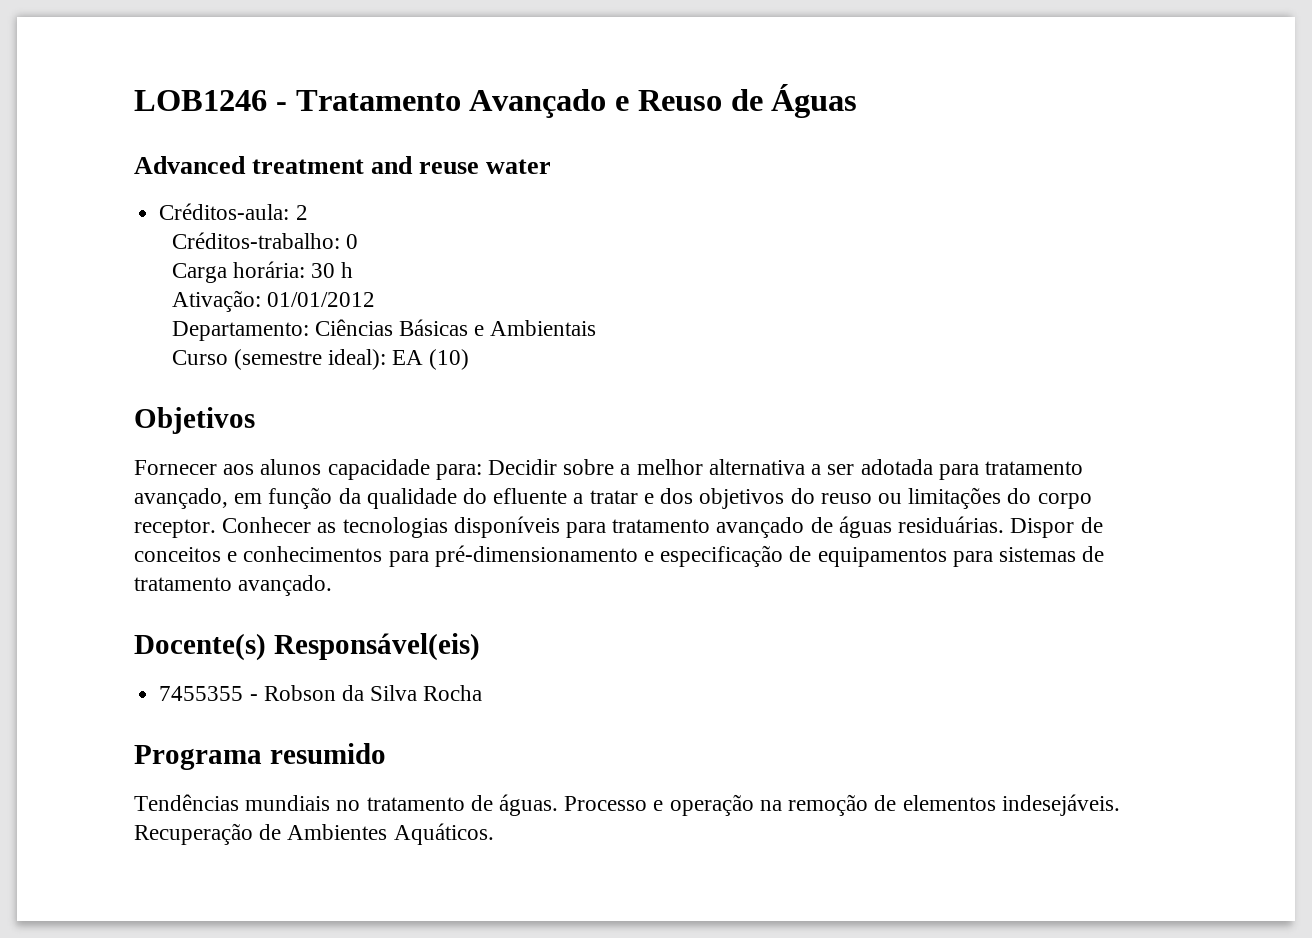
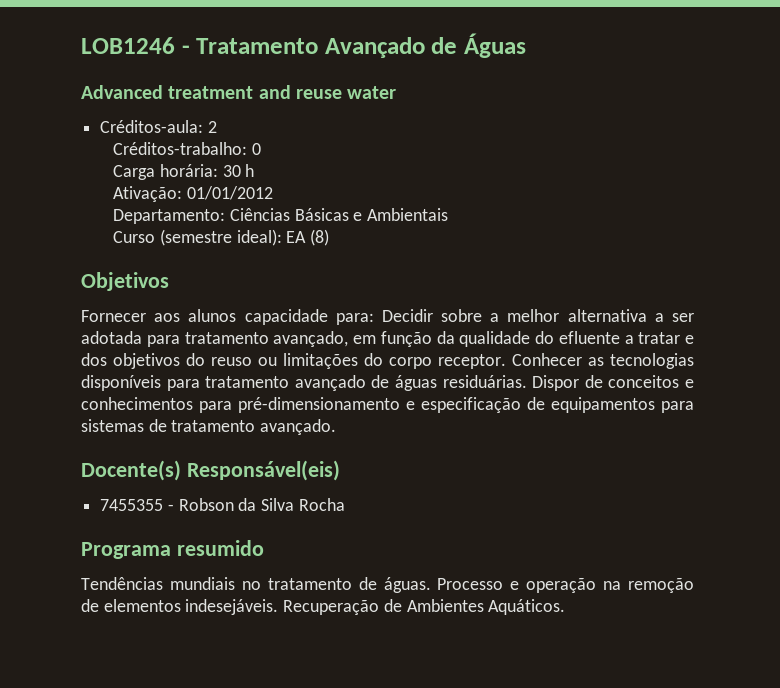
- LOB1246 - Tratamento Avançado e Reuso de Águas
+ LOB1246 - Tratamento Avançado de Águas
- Curso (semestre ideal): EA (10)
+ Curso (semestre ideal): EA (8)

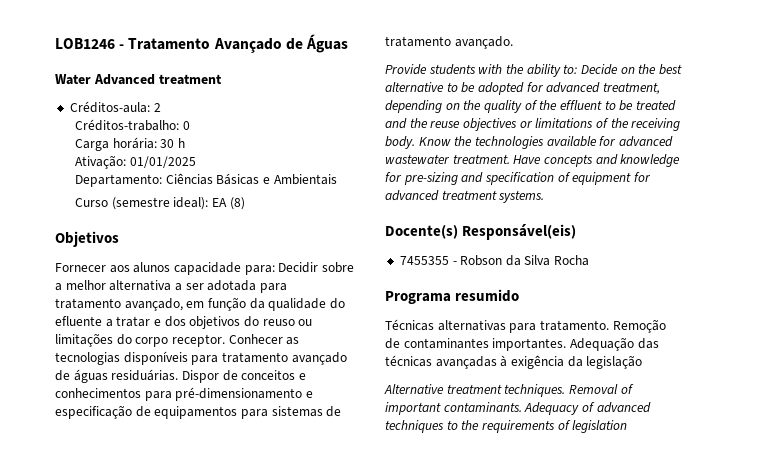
- Advanced treatment and reuse water
+ Water Advanced treatment
- Ativação: 01/01/2012
+ Ativação: 01/01/2025
+ Provide students with the ability to: Decide on the best alternative to be adopted for advanced treatment, depending on the quality of the effluent to be treated and the reuse objectives or limitations of the receiving body. Know the technologies available for advanced wastewater treatment. Have concepts and knowledge for pre-sizing and specification of equipment for advanced treatment systems.
- Tendências mundiais no tratamento de águas. Processo e operação na remoção de elementos indesejáveis. Recuperação de Ambientes Aquáticos.
+ Técnicas alternativas para tratamento. Remoção de contaminantes importantes. Adequação das técnicas avançadas à exigência da legislação
+ Alternative treatment techniques. Removal of important contaminants. Adequacy of advanced techniques to the requirements of legislation

